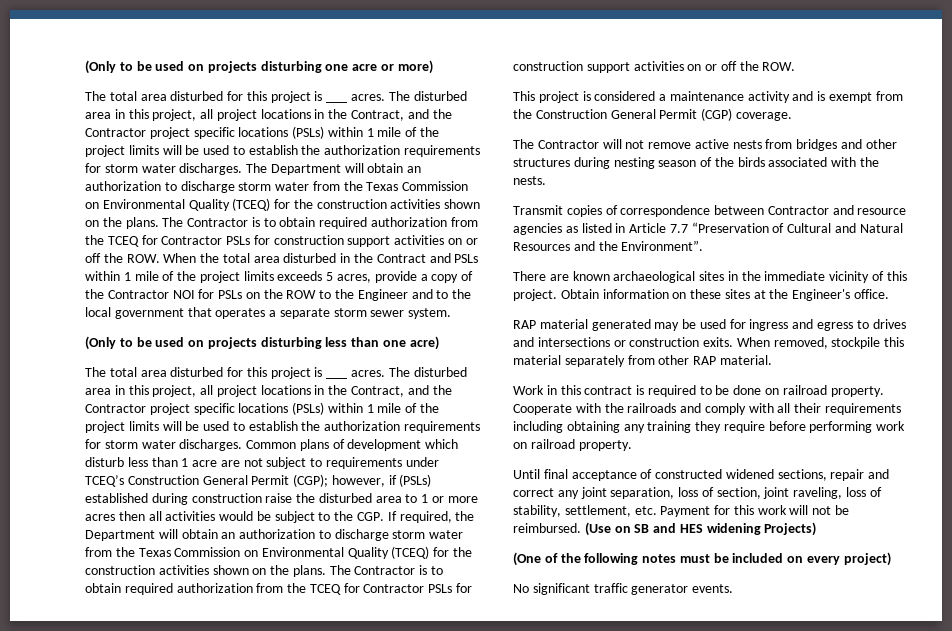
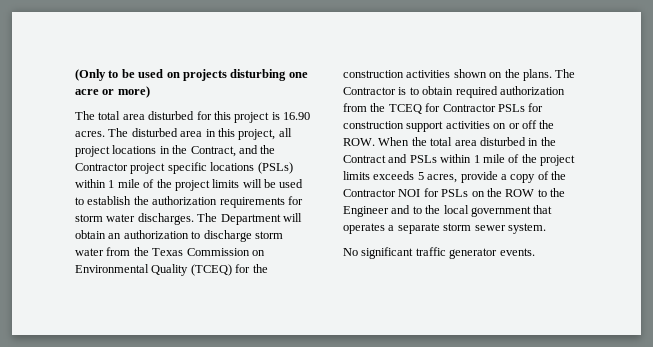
  (Only to be used on projects disturbing one acre or more)
- The total area disturbed for this project is ___ acres.
+ The total area disturbed for this project is 16.90 acres.
- (Only to be used on projects disturbing less than one acre)
- The total area disturbed for this project is ___ acres. The disturbed area in this project, all project locations in the Contract, and the Contractor project specific locations (PSLs) within 1 mile of the project limits will be used to establish the authorization requirements for storm water discharges. Common plans of development which disturb less than 1 acre are not subject to requirements under TCEQ’s Construction General Permit (CGP); however, if (PSLs) established during construction raise the disturbed area to 1 or more acres then all activities would be subject to the CGP. If required, the Department will obtain an authorization to discharge storm water from the Texas Commission on Environmental Quality (TCEQ) for the construction activities shown on the plans. The Contractor is to obtain required authorization from the TCEQ for Contractor PSLs for construction support activities on or off the ROW.
- This project is considered a maintenance activity and is exempt from the Construction General Permit (CGP) coverage.
- The Contractor will not remove active nests from bridges and other structures during nesting season of the birds associated with the nests.
- Transmit copies of correspondence between Contractor and resource agencies as listed in Article 7.7 “Preservation of Cultural and Natural Resources and the Environment”.
- There are known archaeological sites in the immediate vicinity of this project. Obtain information on these sites at the Engineer's office.
- RAP material generated may be used for ingress and egress to drives and intersections or construction exits. When removed, stockpile this material separately from other RAP material.
- Work in this contract is required to be done on railroad property. Cooperate with the railroads and comply with all their requirements including obtaining any training they require before performing work on railroad property.
- Until final acceptance of constructed widened sections, repair and correct any joint separation, loss of section, joint raveling, loss of stability, settlement, etc. Payment for this work will not be reimbursed. (Use on SB and HES widening Projects)
- (One of the following notes must be included on every project)

